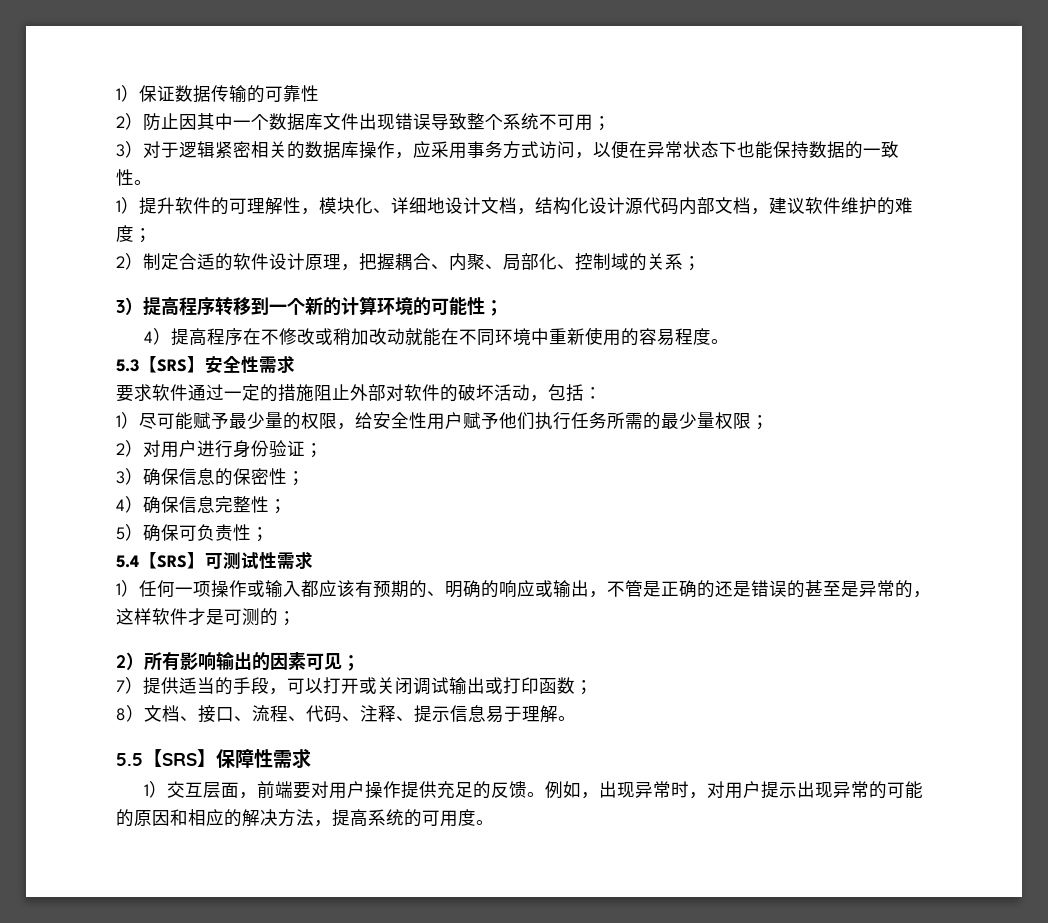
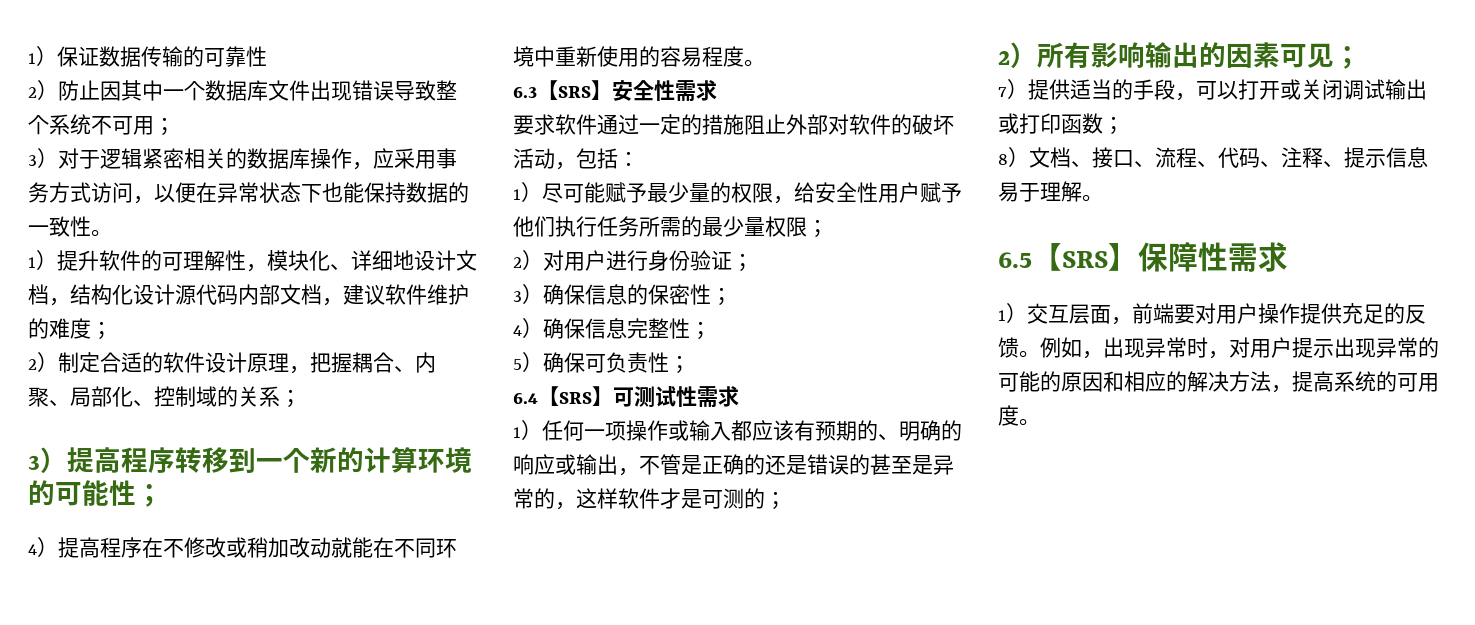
- 5.3【SRS】安全性需求
+ 6.3【SRS】安全性需求
- 5.4【SRS】可测试性需求
+ 6.4【SRS】可测试性需求
- 5.5【SRS】保障性需求
+ 6.5【SRS】保障性需求

